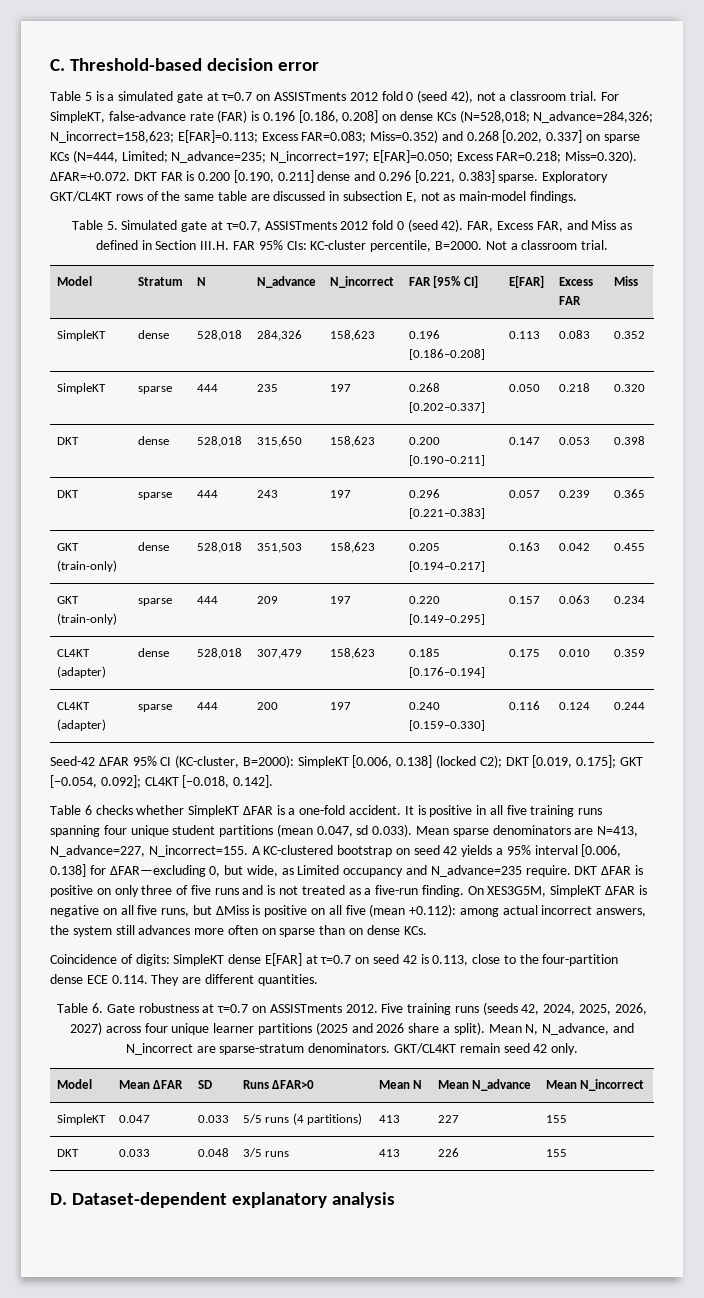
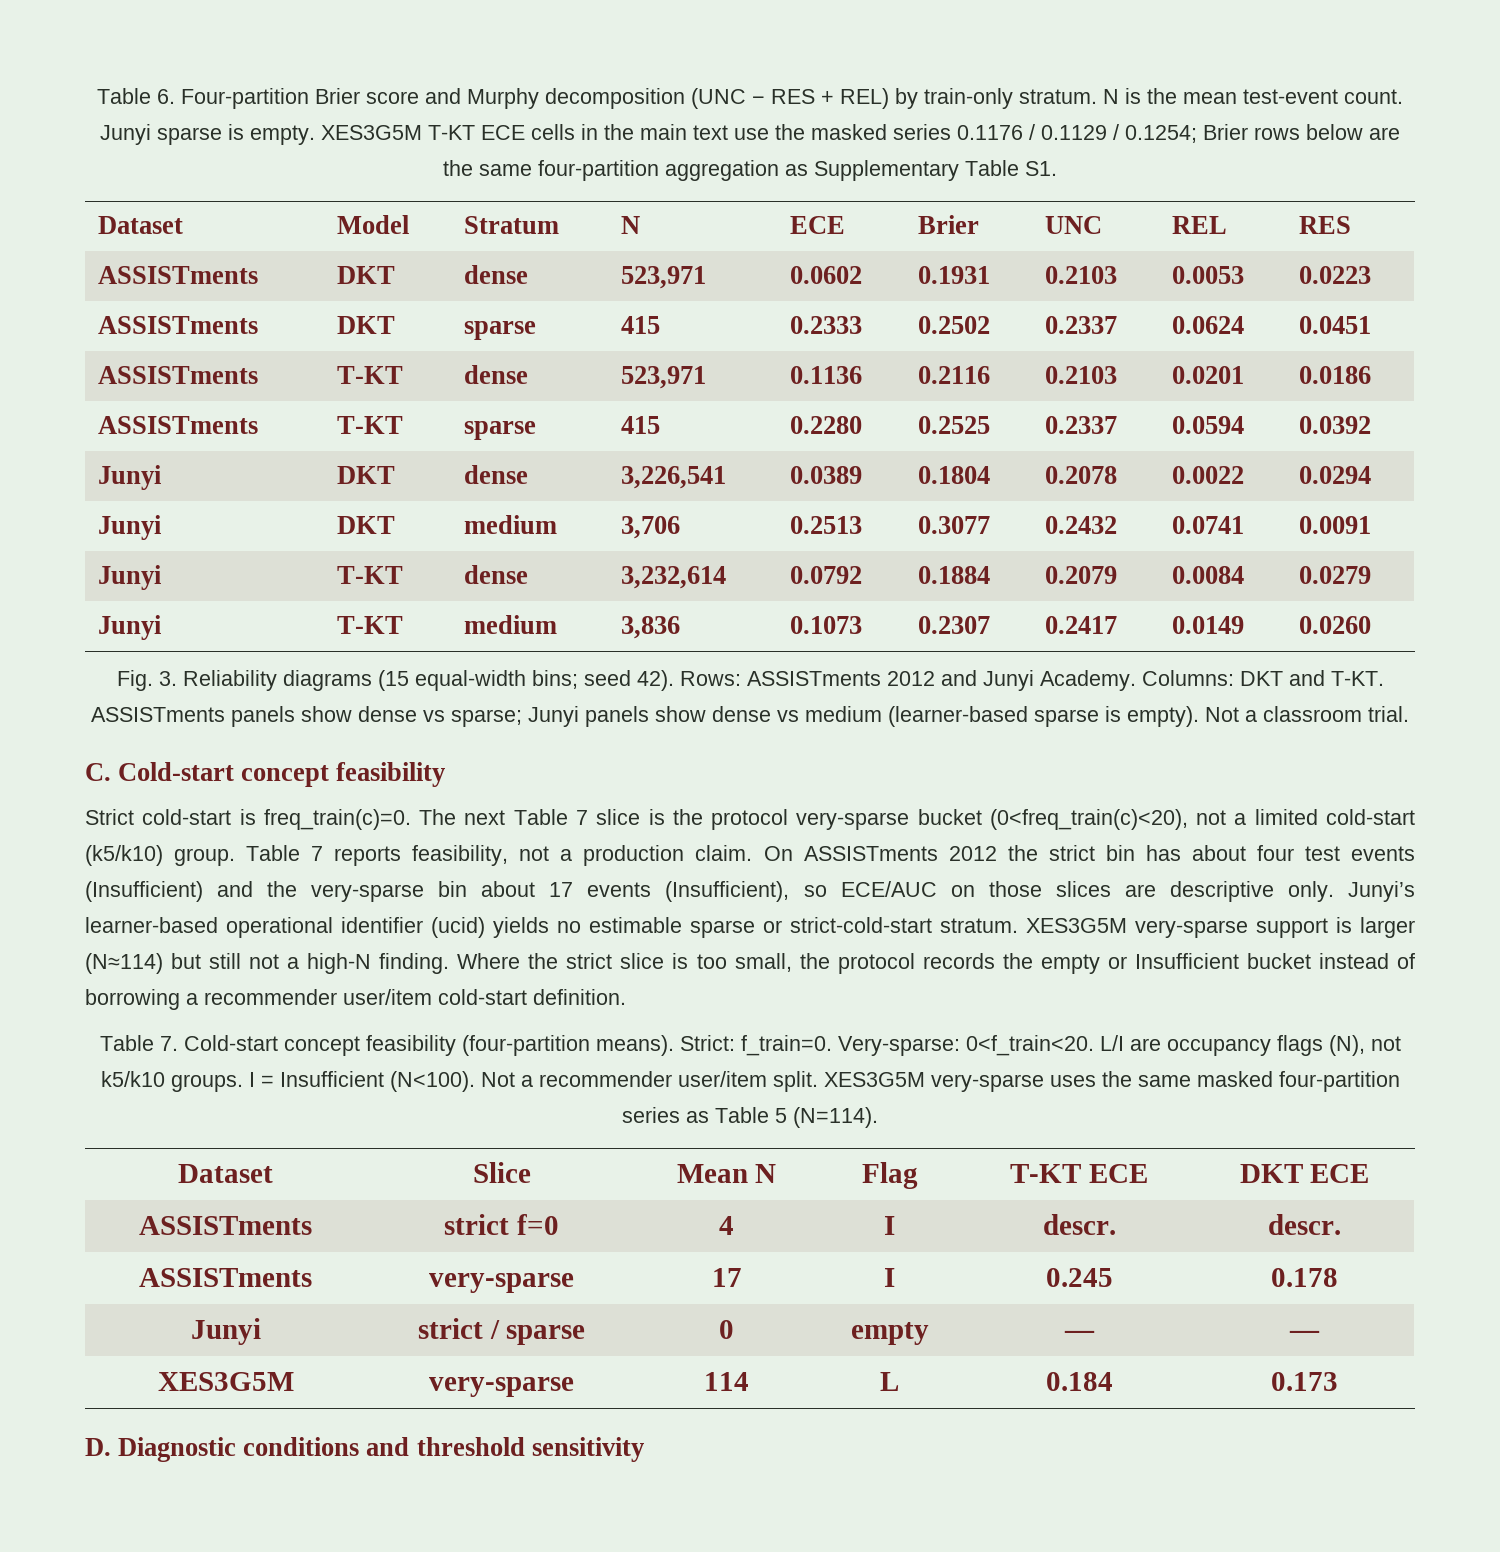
- C. Threshold-based decision error
- Table 5 is a simulated gate at τ=0.7 on ASSISTments 2012 fold 0 (seed 42), not a classroom trial. For SimpleKT, false-advance rate (FAR) is 0.196 [0.186, 0.208] on dense KCs (N=528,018; N_advance=284,326; N_incorrect=158,623; E[FAR]=0.113; Excess FAR=0.083; Miss=0.352) and 0.268 [0.202, 0.337] on sparse KCs (N=444, Limited; N_advance=235; N_incorrect=197; E[FAR]=0.050; Excess FAR=0.218; Miss=0.320). ΔFAR=+0.072. DKT FAR is 0.200 [0.190, 0.211] dense and 0.296 [0.221, 0.383] sparse. Exploratory GKT/CL4KT rows of the same table are discussed in subsection E, not as main-model findings.
- Table 5. Simulated gate at τ=0.7, ASSISTments 2012 fold 0 (seed 42). FAR, Excess FAR, and Miss as defined in Section III.H. FAR 95% CIs: KC-cluster percentile, B=2000. Not a classroom trial.
- Model | Stratum | N | N_advance | N_incorrect | FAR [95% CI] | E[FAR] | Excess FAR | Miss
- SimpleKT | dense | 528,018 | 284,326 | 158,623 | 0.196 [0.186–0.208] | 0.113 | 0.083 | 0.352
- SimpleKT | sparse | 444 | 235 | 197 | 0.268 [0.202–0.337] | 0.050 | 0.218 | 0.320
- DKT | dense | 528,018 | 315,650 | 158,623 | 0.200 [0.190–0.211] | 0.147 | 0.053 | 0.398
- DKT | sparse | 444 | 243 | 197 | 0.296 [0.221–0.383] | 0.057 | 0.239 | 0.365
- GKT (train-only) | dense | 528,018 | 351,503 | 158,623 | 0.205 [0.194–0.217] | 0.163 | 0.042 | 0.455
- GKT (train-only) | sparse | 444 | 209 | 197 | 0.220 [0.149–0.295] | 0.157 | 0.063 | 0.234
- CL4KT (adapter) | dense | 528,018 | 307,479 | 158,623 | 0.185 [0.176–0.194] | 0.175 | 0.010 | 0.359
- CL4KT (adapter) | sparse | 444 | 200 | 197 | 0.240 [0.159–0.330] | 0.116 | 0.124 | 0.244
- Seed-42 ΔFAR 95% CI (KC-cluster, B=2000): SimpleKT [0.006, 0.138] (locked C2); DKT [0.019, 0.175]; GKT [−0.054, 0.092]; CL4KT [−0.018, 0.142].
- Table 6 checks whether SimpleKT ΔFAR is a one-fold accident. It is positive in all five training runs spanning four unique student partitions (mean 0.047, sd 0.033). Mean sparse denominators are N=413, N_advance=227, N_incorrect=155. A KC-clustered bootstrap on seed 42 yields a 95% interval [0.006, 0.138] for ΔFAR—excluding 0, but wide, as Limited occupancy and N_advance=235 require. DKT ΔFAR is positive on only three of five runs and is not treated as a five-run finding. On XES3G5M, SimpleKT ΔFAR is negative on all five runs, but ΔMiss is positive on all five (mean +0.112): among actual incorrect answers, the system still advances more often on sparse than on dense KCs.
- Coincidence of digits: SimpleKT dense E[FAR] at τ=0.7 on seed 42 is 0.113, close to the four-partition dense ECE 0.114. They are different quantities.
- Table 6. Gate robustness at τ=0.7 on ASSISTments 2012. Five training runs (seeds 42, 2024, 2025, 2026, 2027) across four unique learner partitions (2025 and 2026 share a split). Mean N, N_advance, and N_incorrect are sparse-stratum denominators. GKT/CL4KT remain seed 42 only.
- Model | Mean ΔFAR | SD | Runs ΔFAR>0 | Mean N | Mean N_advance | Mean N_incorrect
- SimpleKT | 0.047 | 0.033 | 5/5 runs (4 partitions) | 413 | 227 | 155
- DKT | 0.033 | 0.048 | 3/5 runs | 413 | 226 | 155
- D. Dataset-dependent explanatory analysis
+ Table 6. Four-partition Brier score and Murphy decomposition (UNC − RES + REL) by train-only stratum. N is the mean test-event count. Junyi sparse is empty. XES3G5M T-KT ECE cells in the main text use the masked series 0.1176 / 0.1129 / 0.1254; Brier rows below are the same four-partition aggregation as Supplementary Table S1.
+ Dataset | Model | Stratum | N | ECE | Brier | UNC | REL | RES
+ ASSISTments | DKT | dense | 523,971 | 0.0602 | 0.1931 | 0.2103 | 0.0053 | 0.0223
+ ASSISTments | DKT | sparse | 415 | 0.2333 | 0.2502 | 0.2337 | 0.0624 | 0.0451
+ ASSISTments | T-KT | dense | 523,971 | 0.1136 | 0.2116 | 0.2103 | 0.0201 | 0.0186
+ ASSISTments | T-KT | sparse | 415 | 0.2280 | 0.2525 | 0.2337 | 0.0594 | 0.0392
+ Junyi | DKT | dense | 3,226,541 | 0.0389 | 0.1804 | 0.2078 | 0.0022 | 0.0294
+ Junyi | DKT | medium | 3,706 | 0.2513 | 0.3077 | 0.2432 | 0.0741 | 0.0091
+ Junyi | T-KT | dense | 3,232,614 | 0.0792 | 0.1884 | 0.2079 | 0.0084 | 0.0279
+ Junyi | T-KT | medium | 3,836 | 0.1073 | 0.2307 | 0.2417 | 0.0149 | 0.0260
+ Fig. 3. Reliability diagrams (15 equal-width bins; seed 42). Rows: ASSISTments 2012 and Junyi Academy. Columns: DKT and T-KT. ASSISTments panels show dense vs sparse; Junyi panels show dense vs medium (learner-based sparse is empty). Not a classroom trial.
+ C. Cold-start concept feasibility
+ Strict cold-start is freq_train(c)=0. The next Table 7 slice is the protocol very-sparse bucket (0<freq_train(c)<20), not a limited cold-start (k5/k10) group. Table 7 reports feasibility, not a production claim. On ASSISTments 2012 the strict bin has about four test events (Insufficient) and the very-sparse bin about 17 events (Insufficient), so ECE/AUC on those slices are descriptive only. Junyi’s learner-based operational identifier (ucid) yields no estimable sparse or strict-cold-start stratum. XES3G5M very-sparse support is larger (N≈114) but still not a high-N finding. Where the strict slice is too small, the protocol records the empty or Insufficient bucket instead of borrowing a recommender user/item cold-start definition.
+ Table 7. Cold-start concept feasibility (four-partition means). Strict: f_train=0. Very-sparse: 0<f_train<20. L/I are occupancy flags (N), not k5/k10 groups. I = Insufficient (N<100). Not a recommender user/item split. XES3G5M very-sparse uses the same masked four-partition series as Table 5 (N=114).
+ Dataset | Slice | Mean N | Flag | T-KT ECE | DKT ECE
+ ASSISTments | strict f=0 | 4 | I | descr. | descr.
+ ASSISTments | very-sparse | 17 | I | 0.245 | 0.178
+ Junyi | strict / sparse | 0 | empty | — | —
+ XES3G5M | very-sparse | 114 | L | 0.184 | 0.173
+ D. Diagnostic conditions and threshold sensitivity

